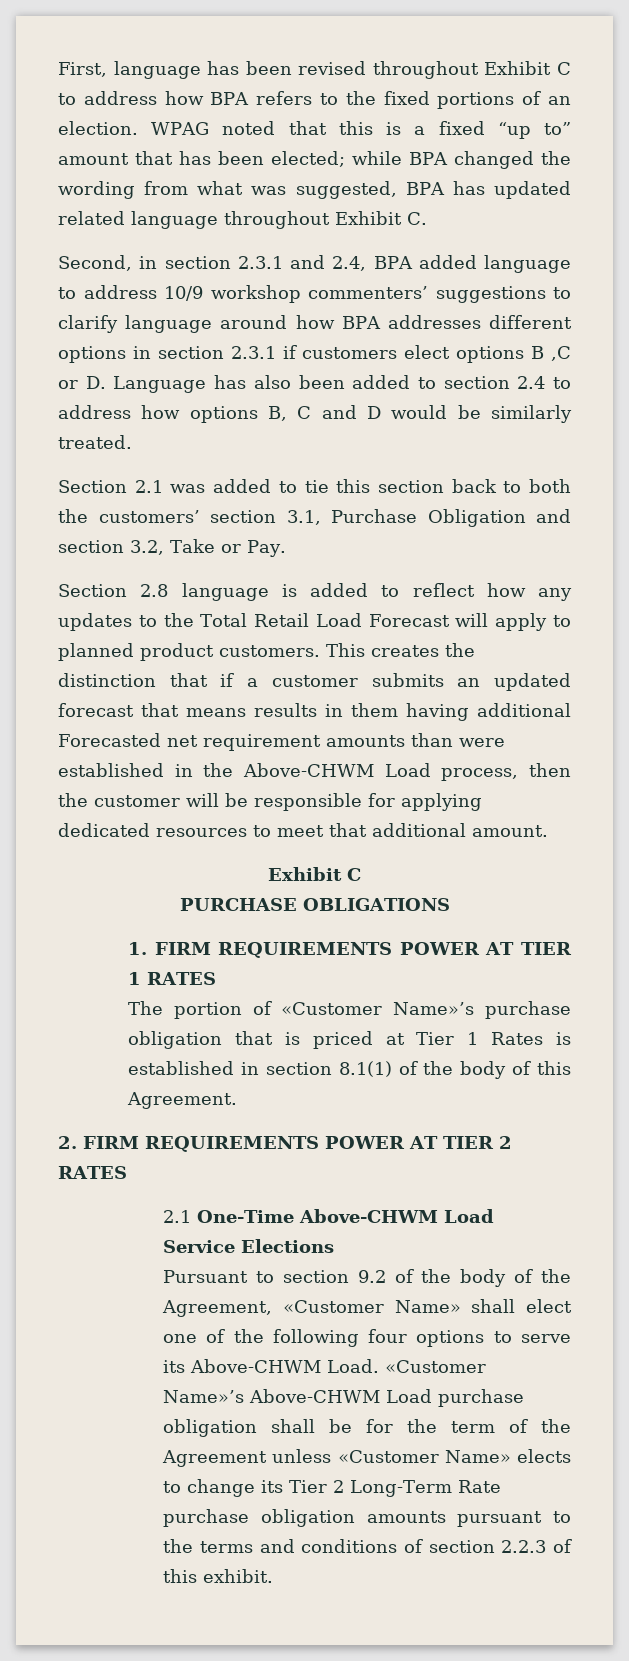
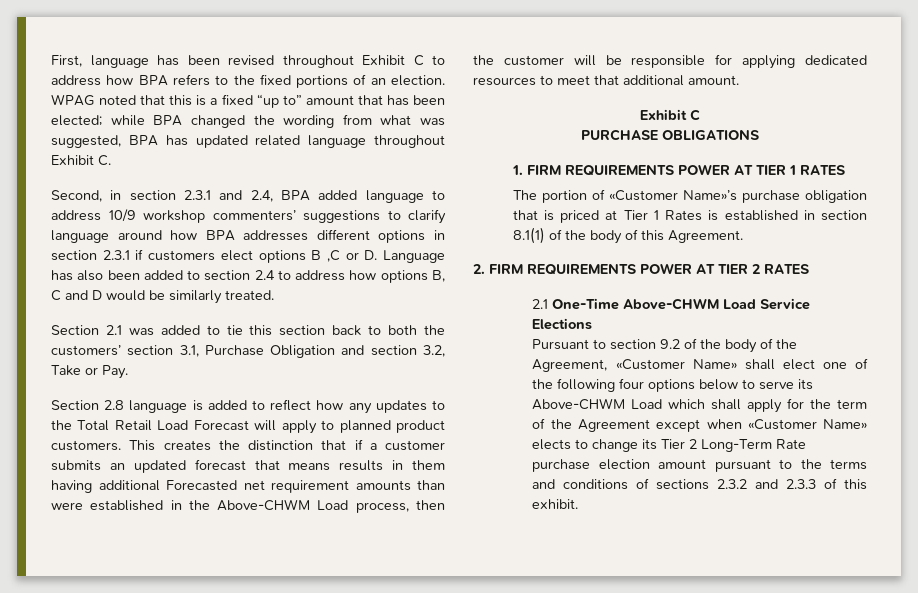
- Pursuant to section 9.2 of the body of the Agreement, «Customer Name» shall elect one of the following four options to serve its Above-CHWM Load. «Customer Name»’s Above-CHWM Load purchase obligation shall be for the term of the Agreement unless «Customer Name» elects to change its Tier 2 Long-Term Rate purchase obligation amounts pursuant to the terms and conditions of section 2.2.3 of this exhibit.
+ Pursuant to section 9.2 of the body of the Agreement, «Customer Name» shall elect one of the following four options below to serve its Above-CHWM Load which shall apply for the term of the Agreement except when «Customer Name» elects to change its Tier 2 Long-Term Rate purchase election amount pursuant to the terms and conditions of sections 2.3.2 and 2.3.3 of this exhibit.

